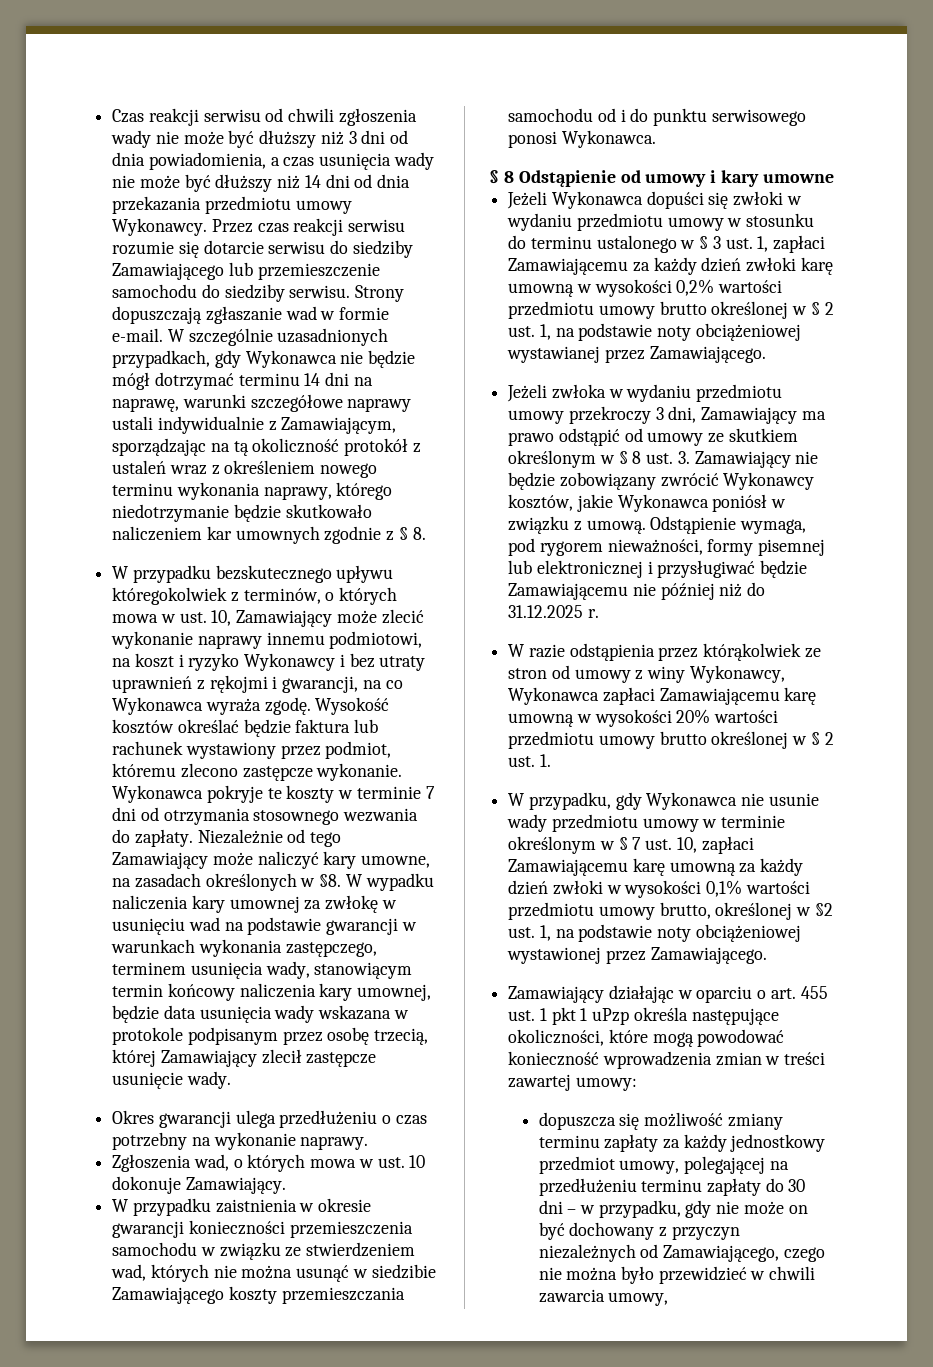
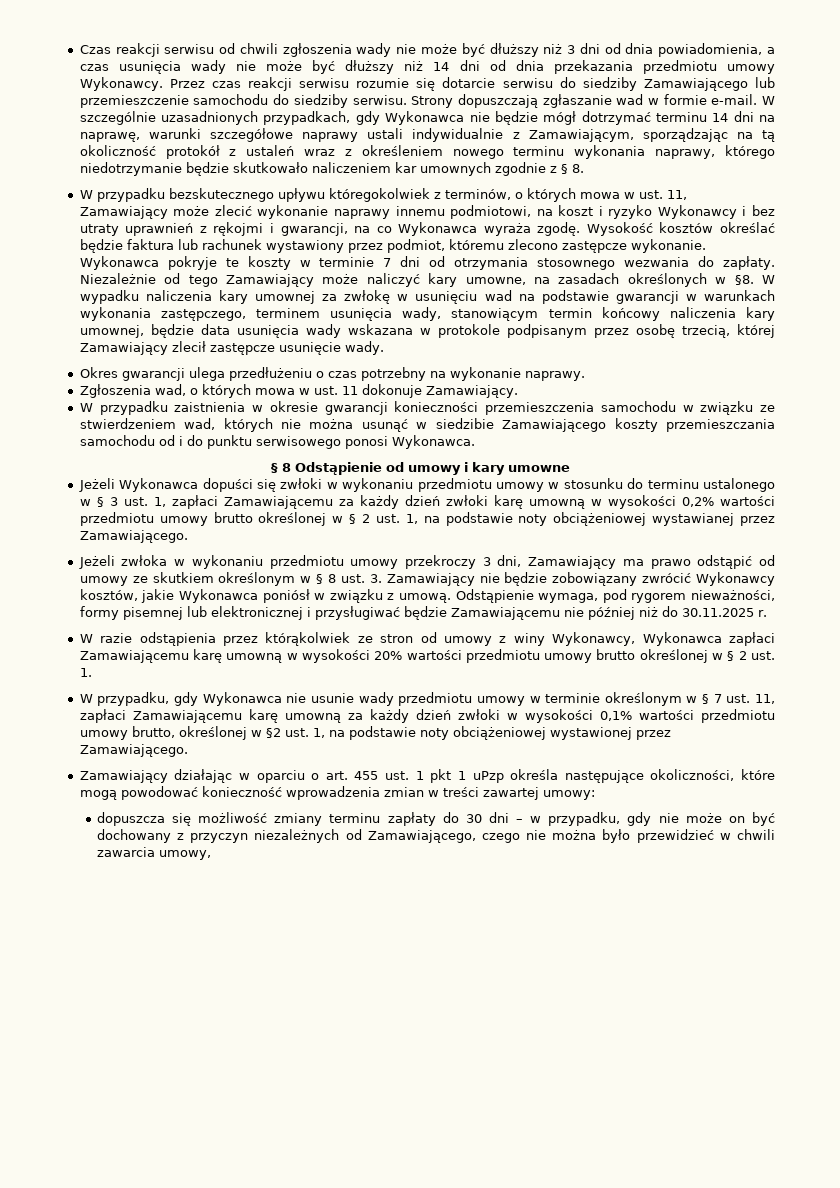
- W przypadku bezskutecznego upływu któregokolwiek z terminów, o których mowa w ust. 10, Zamawiający może zlecić wykonanie naprawy innemu podmiotowi, na koszt i ryzyko Wykonawcy i bez utraty uprawnień z rękojmi i gwarancji, na co Wykonawca wyraża zgodę.
+ W przypadku bezskutecznego upływu któregokolwiek z terminów, o których mowa w ust. 11, Zamawiający może zlecić wykonanie naprawy innemu podmiotowi, na koszt i ryzyko Wykonawcy i bez utraty uprawnień z rękojmi i gwarancji, na co Wykonawca wyraża zgodę.
- Zgłoszenia wad, o których mowa w ust. 10 dokonuje Zamawiający.
+ Zgłoszenia wad, o których mowa w ust. 11 dokonuje Zamawiający.
- Jeżeli Wykonawca dopuści się zwłoki w wydaniu przedmiotu umowy w stosunku do terminu ustalonego w § 3 ust. 1, zapłaci Zamawiającemu za każdy dzień zwłoki karę umowną w wysokości 0,2% wartości przedmiotu umowy brutto określonej w § 2 ust. 1, na podstawie noty obciążeniowej wystawianej przez Zamawiającego.
+ Jeżeli Wykonawca dopuści się zwłoki w wykonaniu przedmiotu umowy w stosunku do terminu ustalonego w § 3 ust. 1, zapłaci Zamawiającemu za każdy dzień zwłoki karę umowną w wysokości 0,2% wartości przedmiotu umowy brutto określonej w § 2 ust. 1, na podstawie noty obciążeniowej wystawianej przez Zamawiającego.
- Jeżeli zwłoka w wydaniu przedmiotu umowy przekroczy 3 dni, Zamawiający ma prawo odstąpić od umowy ze skutkiem określonym w § 8 ust. 3. Zamawiający nie będzie zobowiązany zwrócić Wykonawcy kosztów, jakie Wykonawca poniósł w związku z umową.
+ Jeżeli zwłoka w wykonaniu przedmiotu umowy przekroczy 3 dni, Zamawiający ma prawo odstąpić od umowy ze skutkiem określonym w § 8 ust. 3. Zamawiający nie będzie zobowiązany zwrócić Wykonawcy kosztów, jakie Wykonawca poniósł w związku z umową.
- Odstąpienie wymaga, pod rygorem nieważności, formy pisemnej lub elektronicznej i przysługiwać będzie Zamawiającemu nie później niż do 31.12.2025 r.
+ Odstąpienie wymaga, pod rygorem nieważności, formy pisemnej lub elektronicznej i przysługiwać będzie Zamawiającemu nie później niż do 30.11.2025 r.
- W przypadku, gdy Wykonawca nie usunie wady przedmiotu umowy w terminie określonym w § 7 ust. 10, zapłaci Zamawiającemu karę umowną za każdy dzień zwłoki w wysokości 0,1% wartości przedmiotu umowy brutto, określonej w §2 ust. 1, na podstawie noty obciążeniowej wystawionej przez Zamawiającego.
+ W przypadku, gdy Wykonawca nie usunie wady przedmiotu umowy w terminie określonym w § 7 ust. 11, zapłaci Zamawiającemu karę umowną za każdy dzień zwłoki w wysokości 0,1% wartości przedmiotu umowy brutto, określonej w §2 ust. 1, na podstawie noty obciążeniowej wystawionej przez Zamawiającego.
- dopuszcza się możliwość zmiany terminu zapłaty za każdy jednostkowy przedmiot umowy, polegającej na przedłużeniu terminu zapłaty do 30 dni – w przypadku, gdy nie może on być dochowany z przyczyn niezależnych od Zamawiającego, czego nie można było przewidzieć w chwili zawarcia umowy,
+ dopuszcza się możliwość zmiany terminu zapłaty do 30 dni – w przypadku, gdy nie może on być dochowany z przyczyn niezależnych od Zamawiającego, czego nie można było przewidzieć w chwili zawarcia umowy,

